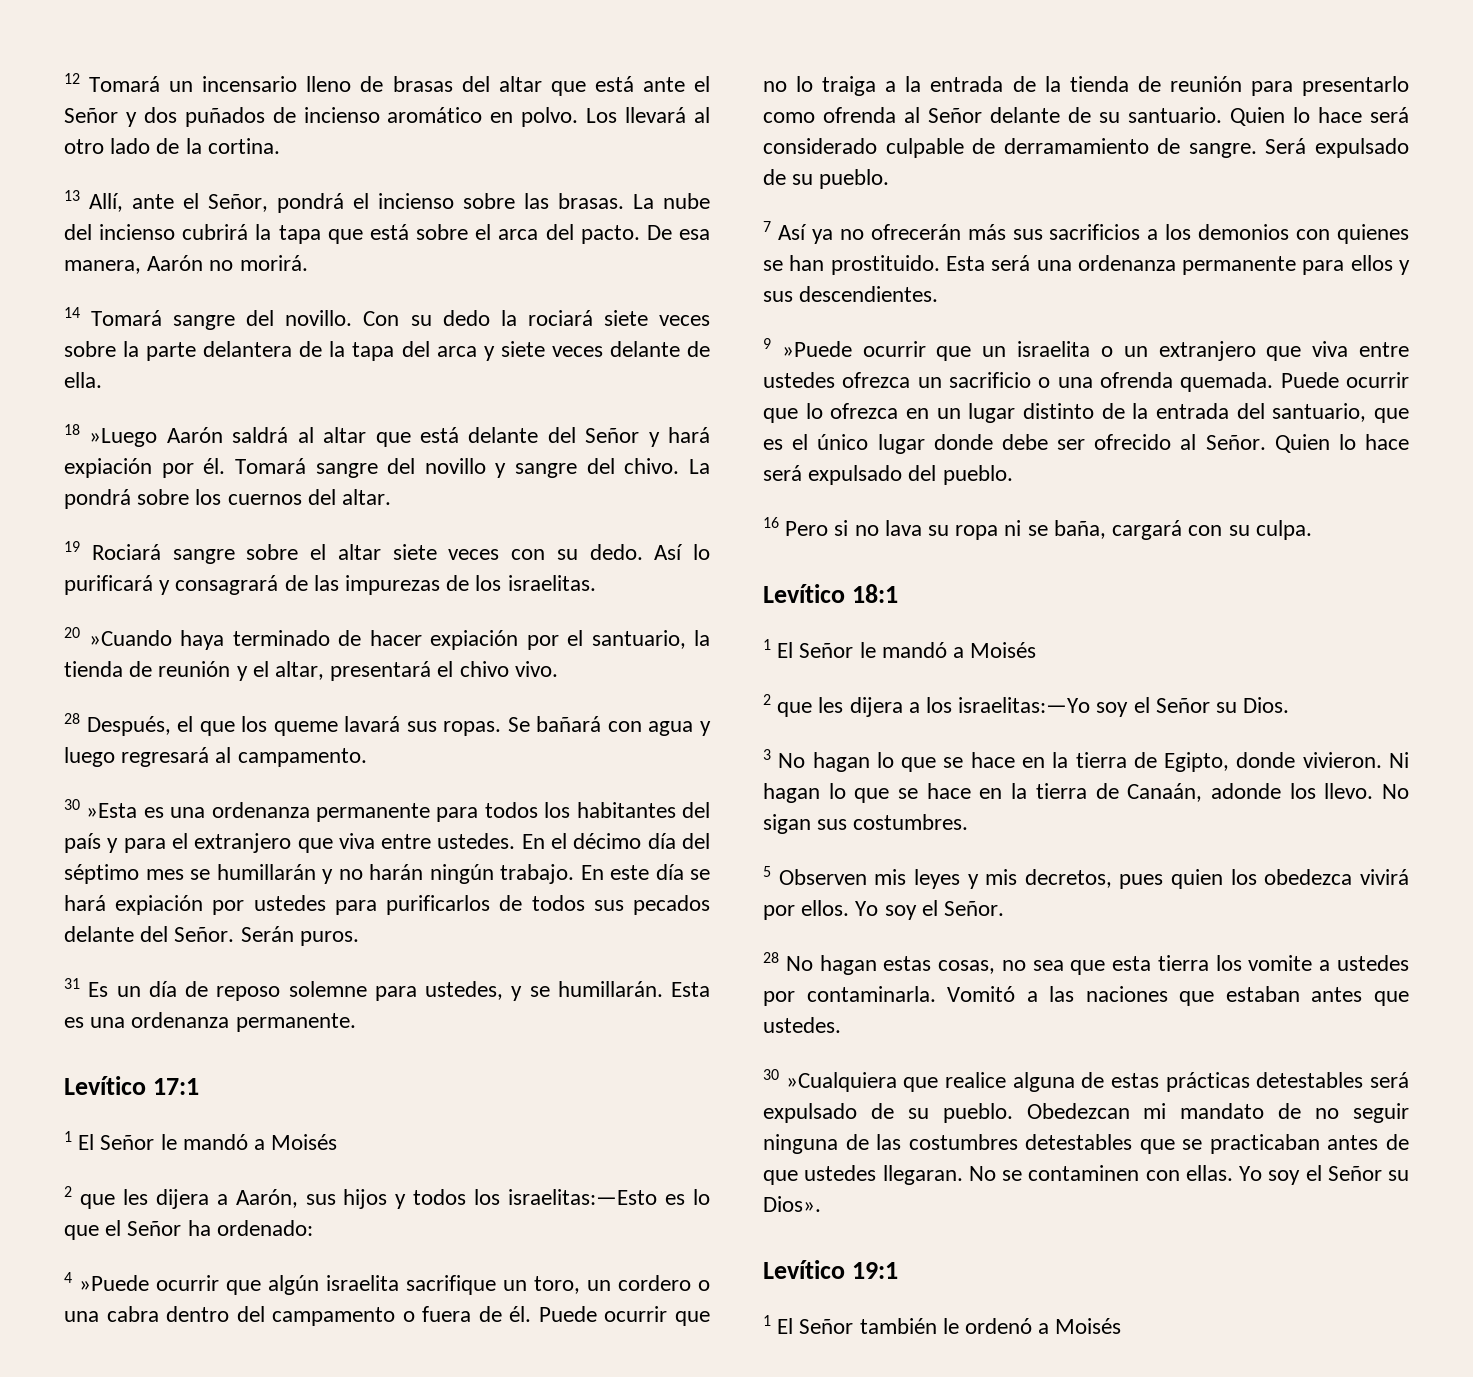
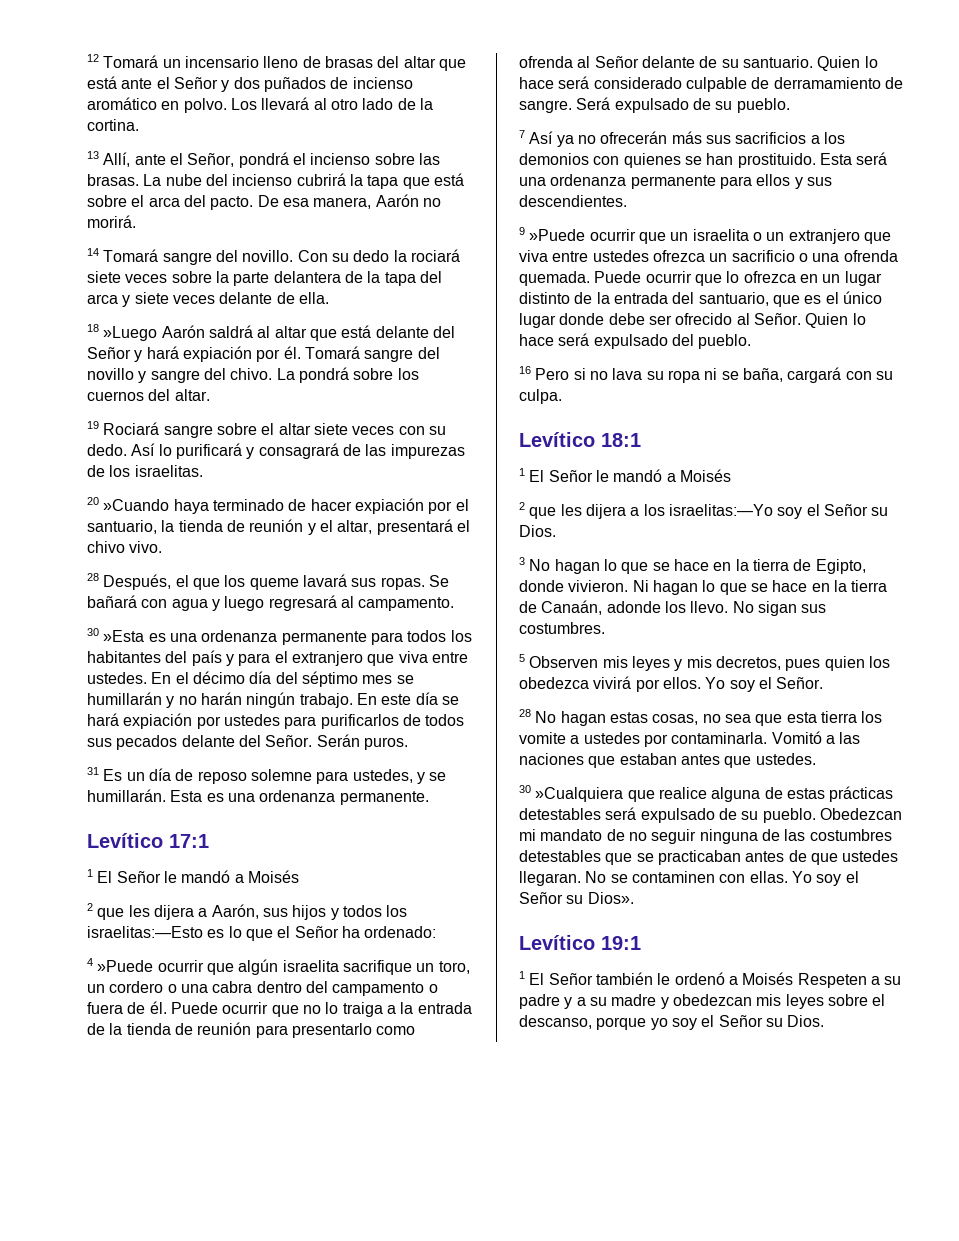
- 1 El Señor también le ordenó a Moisés
+ 1 El Señor también le ordenó a Moisés Respeten a su padre y a su madre y obedezcan mis leyes sobre el descanso, porque yo soy el Señor su Dios.

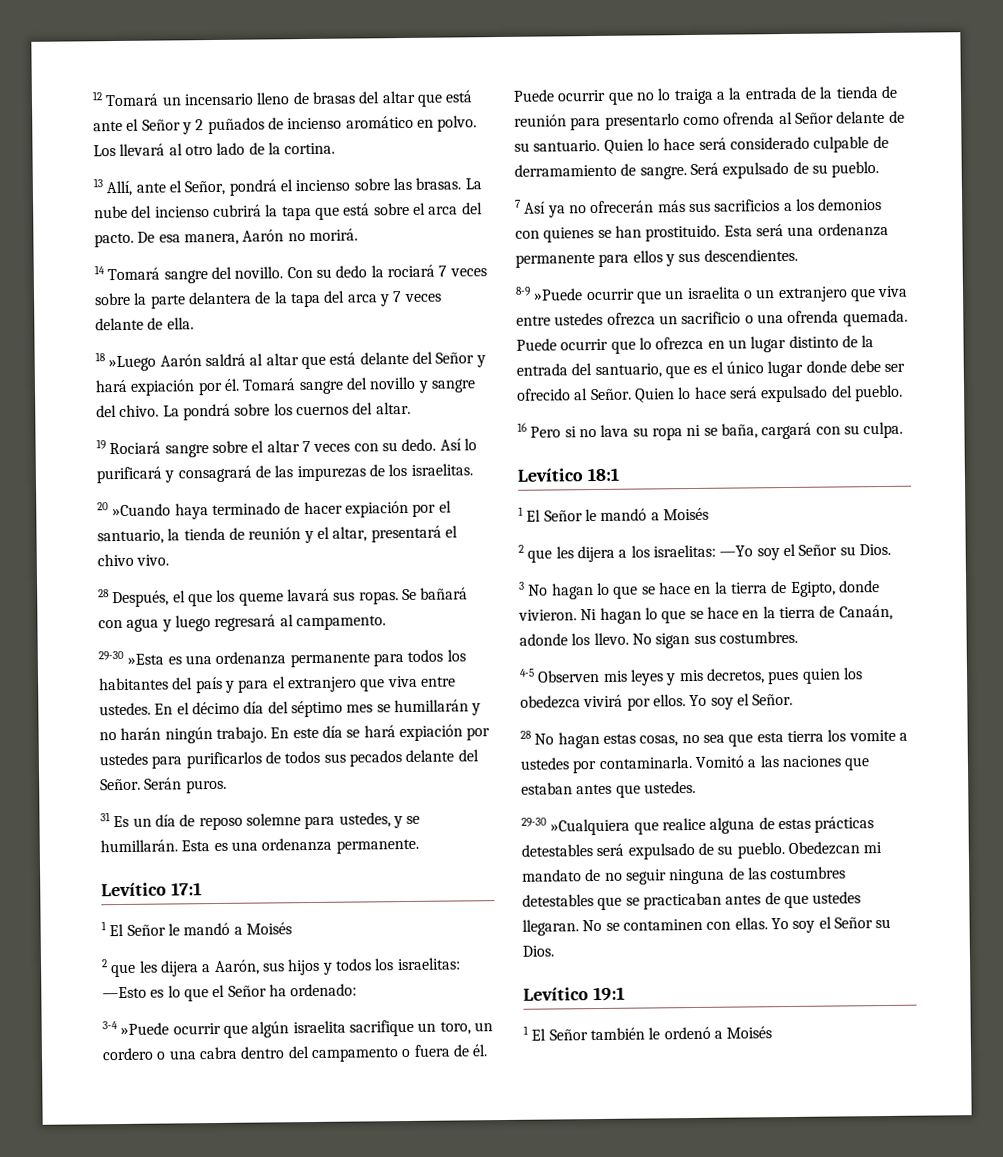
- 12 Tomará un incensario lleno de brasas del altar que está ante el Señor y dos puñados de incienso aromático en polvo.
+ 12 Tomará un incensario lleno de brasas del altar que está ante el Señor y 2 puñados de incienso aromático en polvo.
- Con su dedo la rociará siete veces sobre la parte delantera de la tapa del arca y siete veces delante de ella.
+ Con su dedo la rociará 7 veces sobre la parte delantera de la tapa del arca y 7 veces delante de ella.
- 19 Rociará sangre sobre el altar siete veces con su dedo.
+ 19 Rociará sangre sobre el altar 7 veces con su dedo.
- 30 »Esta es una ordenanza permanente para todos los habitantes del país y para el extranjero que viva entre ustedes.
+ 29-30 »Esta es una ordenanza permanente para todos los habitantes del país y para el extranjero que viva entre ustedes.
- 2 que les dijera a Aarón, sus hijos y todos los israelitas:—Esto es lo que el Señor ha ordenado:
+ 2 que les dijera a Aarón, sus hijos y todos los israelitas: —Esto es lo que el Señor ha ordenado:
- 4 »Puede ocurrir que algún israelita sacrifique un toro, un cordero o una cabra dentro del campamento o fuera de él.
+ 3-4 »Puede ocurrir que algún israelita sacrifique un toro, un cordero o una cabra dentro del campamento o fuera de él.
- 9 »Puede ocurrir que un israelita o un extranjero que viva entre ustedes ofrezca un sacrificio o una ofrenda quemada.
+ 8-9 »Puede ocurrir que un israelita o un extranjero que viva entre ustedes ofrezca un sacrificio o una ofrenda quemada.
- 2 que les dijera a los israelitas:—Yo soy el Señor su Dios.
+ 2 que les dijera a los israelitas: —Yo soy el Señor su Dios.
- 5 Observen mis leyes y mis decretos, pues quien los obedezca vivirá por ellos.
+ 4-5 Observen mis leyes y mis decretos, pues quien los obedezca vivirá por ellos.
- 30 »Cualquiera que realice alguna de estas prácticas detestables será expulsado de su pueblo.
+ 29-30 »Cualquiera que realice alguna de estas prácticas detestables será expulsado de su pueblo.
- Yo soy el Señor su Dios».
+ Yo soy el Señor su Dios.
- 1 El Señor también le ordenó a Moisés Respeten a su padre y a su madre y obedezcan mis leyes sobre el descanso, porque yo soy el Señor su Dios.
+ 1 El Señor también le ordenó a Moisés

